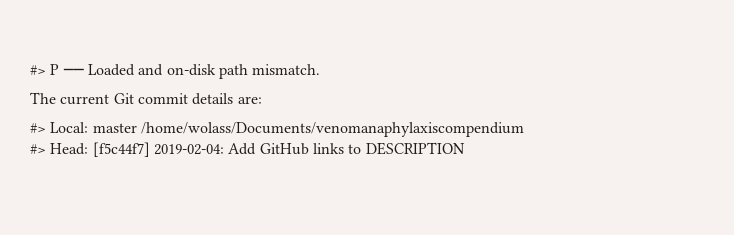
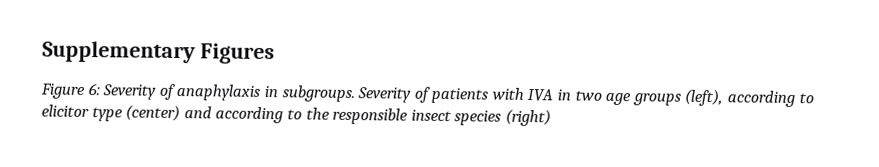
- #> P ── Loaded and on-disk path mismatch.
- The current Git commit details are:
- #> Local: master /home/wolass/Documents/venomanaphylaxiscompendium
- #> Head: [f5c44f7] 2019-02-04: Add GitHub links to DESCRIPTION
+ Supplementary Figures
+ Figure 6: Severity of anaphylaxis in subgroups. Severity of patients with IVA in two age groups (left), according to elicitor type (center) and according to the responsible insect species (right)

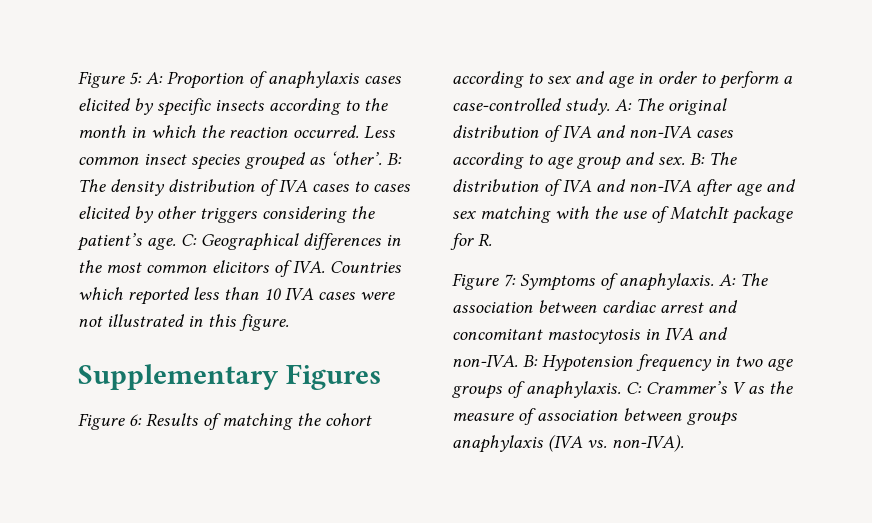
+ Figure 5: A: Proportion of anaphylaxis cases elicited by specific insects according to the month in which the reaction occurred. Less common insect species grouped as ‘other’. B: The density distribution of IVA cases to cases elicited by other triggers considering the patient’s age. C: Geographical differences in the most common elicitors of IVA. Countries which reported less than 10 IVA cases were not illustrated in this figure.
  Supplementary Figures
- Figure 6: Severity of anaphylaxis in subgroups. Severity of patients with IVA in two age groups (left), according to elicitor type (center) and according to the responsible insect species (right)
+ Figure 6: Results of matching the cohort according to sex and age in order to perform a case-controlled study. A: The original distribution of IVA and non-IVA cases according to age group and sex. B: The distribution of IVA and non-IVA after age and sex matching with the use of MatchIt package for R.
+ Figure 7: Symptoms of anaphylaxis. A: The association between cardiac arrest and concomitant mastocytosis in IVA and non-IVA. B: Hypotension frequency in two age groups of anaphylaxis. C: Crammer’s V as the measure of association between groups anaphylaxis (IVA vs. non-IVA).

